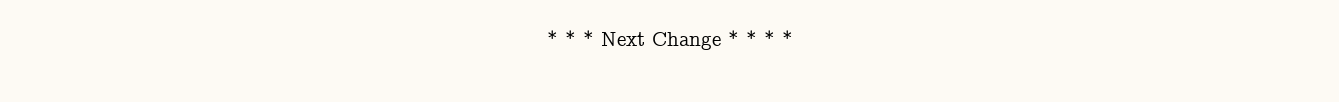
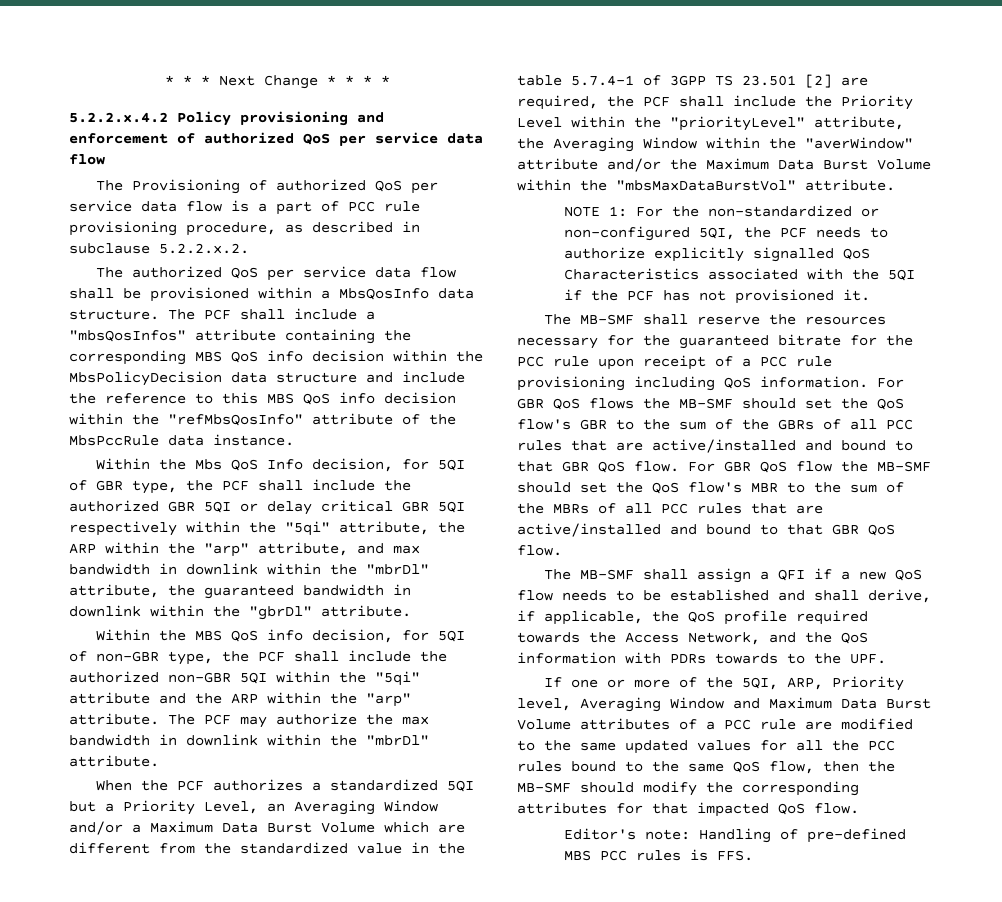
+ 5.2.2.x.4.2 Policy provisioning and enforcement of authorized QoS per service data flow
+ The Provisioning of authorized QoS per service data flow is a part of PCC rule provisioning procedure, as described in subclause 5.2.2.x.2.
+ The authorized QoS per service data flow shall be provisioned within a MbsQosInfo data structure. The PCF shall include a "mbsQosInfos" attribute containing the corresponding MBS QoS info decision within the MbsPolicyDecision data structure and include the reference to this MBS QoS info decision within the "refMbsQosInfo" attribute of the MbsPccRule data instance.
+ Within the Mbs QoS Info decision, for 5QI of GBR type, the PCF shall include the authorized GBR 5QI or delay critical GBR 5QI respectively within the "5qi" attribute, the ARP within the "arp" attribute, and max bandwidth in downlink within the "mbrDl" attribute, the guaranteed bandwidth in downlink within the "gbrDl" attribute.
+ Within the MBS QoS info decision, for 5QI of non-GBR type, the PCF shall include the authorized non-GBR 5QI within the "5qi" attribute and the ARP within the "arp" attribute. The PCF may authorize the max bandwidth in downlink within the "mbrDl" attribute.
+ When the PCF authorizes a standardized 5QI but a Priority Level, an Averaging Window and/or a Maximum Data Burst Volume which are different from the standardized value in the table 5.7.4-1 of 3GPP TS 23.501 [2] are required, the PCF shall include the Priority Level within the "priorityLevel" attribute, the Averaging Window within the "averWindow" attribute and/or the Maximum Data Burst Volume within the "mbsMaxDataBurstVol" attribute.
+ NOTE 1: For the non-standardized or non-configured 5QI, the PCF needs to authorize explicitly signalled QoS Characteristics associated with the 5QI if the PCF has not provisioned it.
+ The MB-SMF shall reserve the resources necessary for the guaranteed bitrate for the PCC rule upon receipt of a PCC rule provisioning including QoS information. For GBR QoS flows the MB-SMF should set the QoS flow's GBR to the sum of the GBRs of all PCC rules that are active/installed and bound to that GBR QoS flow. For GBR QoS flow the MB-SMF should set the QoS flow's MBR to the sum of the MBRs of all PCC rules that are active/installed and bound to that GBR QoS flow.
+ The MB-SMF shall assign a QFI if a new QoS flow needs to be established and shall derive, if applicable, the QoS profile required towards the Access Network, and the QoS information with PDRs towards to the UPF.
+ If one or more of the 5QI, ARP, Priority level, Averaging Window and Maximum Data Burst Volume attributes of a PCC rule are modified to the same updated values for all the PCC rules bound to the same QoS flow, then the MB-SMF should modify the corresponding attributes for that impacted QoS flow.
+ Editor's note: Handling of pre-defined MBS PCC rules is FFS.

